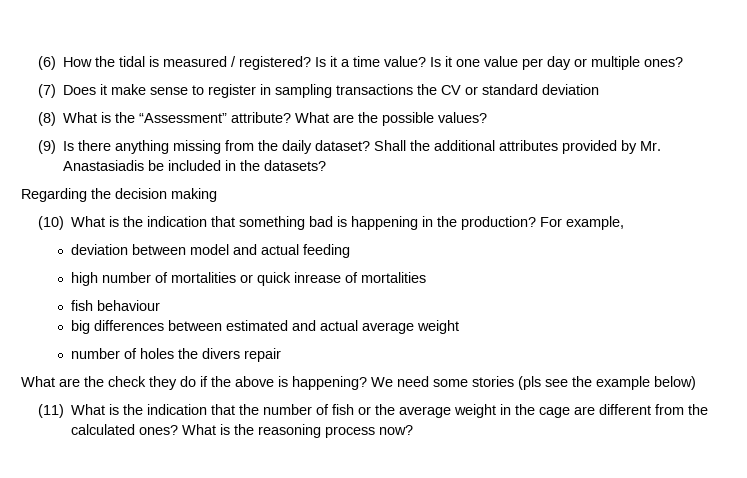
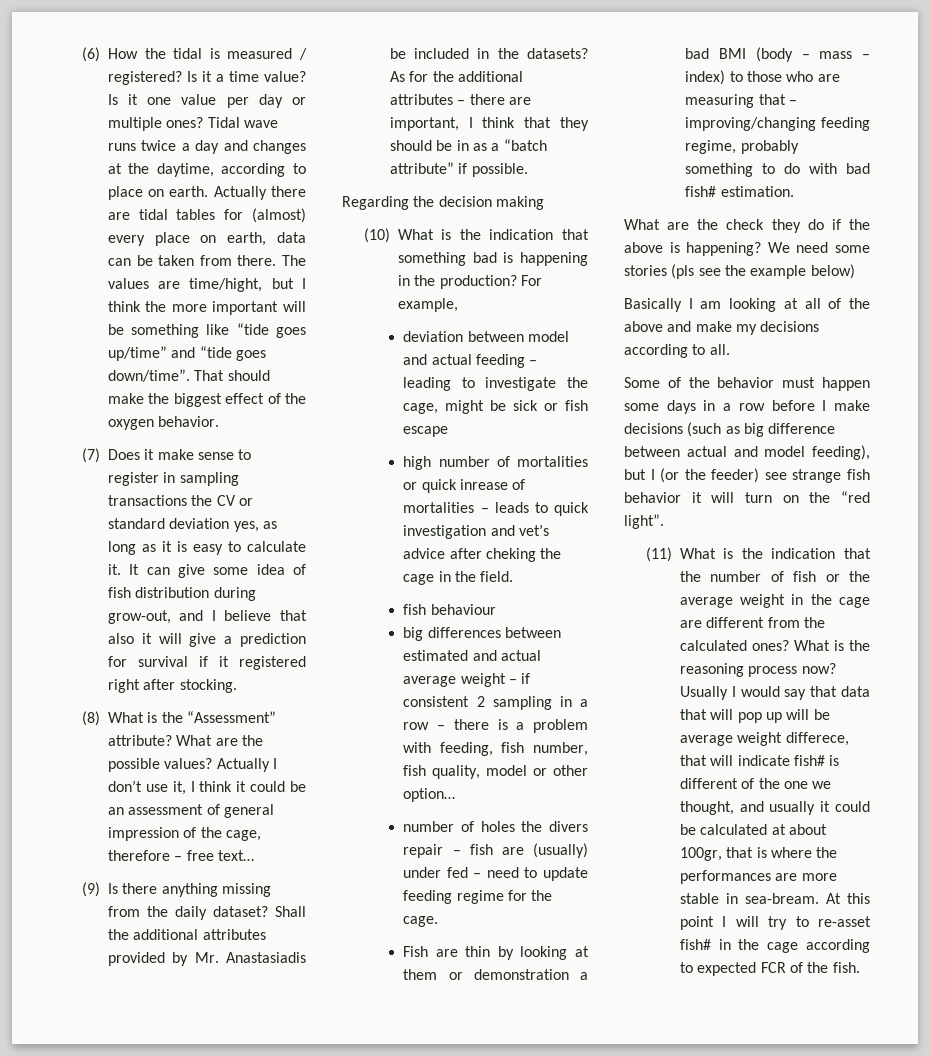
+ Tidal wave runs twice a day and changes at the daytime, according to place on earth. Actually there are tidal tables for (almost) every place on earth, data can be taken from there. The values are time/hight, but I think the more important will be something like “tide goes up/time” and “tide goes down/time”. That should make the biggest effect of the oxygen behavior.
- (7) Does it make sense to register in sampling transactions the CV or standard deviation
+ (7) Does it make sense to register in sampling transactions the CV or standard deviation yes, as long as it is easy to calculate it. It can give some idea of fish distribution during grow-out, and I believe that also it will give a prediction for survival if it registered right after stocking.
+ Actually I don’t use it, I think it could be an assessment of general impression of the cage, therefore – free text…
+ As for the additional attributes – there are important, I think that they should be in as a “batch attribute” if possible.
- deviation between model and actual feeding
+ deviation between model and actual feeding – leading to investigate the cage, might be sick or fish escape
- high number of mortalities or quick inrease of mortalities
+ high number of mortalities or quick inrease of mortalities – leads to quick investigation and vet’s advice after cheking the cage in the field.
- big differences between estimated and actual average weight
+ big differences between estimated and actual average weight – if consistent 2 sampling in a row – there is a problem with feeding, fish number, fish quality, model or other option…
- number of holes the divers repair
+ number of holes the divers repair – fish are (usually) under fed – need to update feeding regime for the cage.
+ Fish are thin by looking at them or demonstration a bad BMI (body – mass – index) to those who are measuring that – improving/changing feeding regime, probably something to do with bad fish# estimation.
+ Basically I am looking at all of the above and make my decisions according to all.
+ Some of the behavior must happen some days in a row before I make decisions (such as big difference between actual and model feeding), but I (or the feeder) see strange fish behavior it will turn on the “red light”.
+ Usually I would say that data that will pop up will be average weight differece, that will indicate fish# is different of the one we thought, and usually it could be calculated at about 100gr, that is where the performances are more stable in sea-bream. At this point I will try to re-asset fish# in the cage according to expected FCR of the fish.

